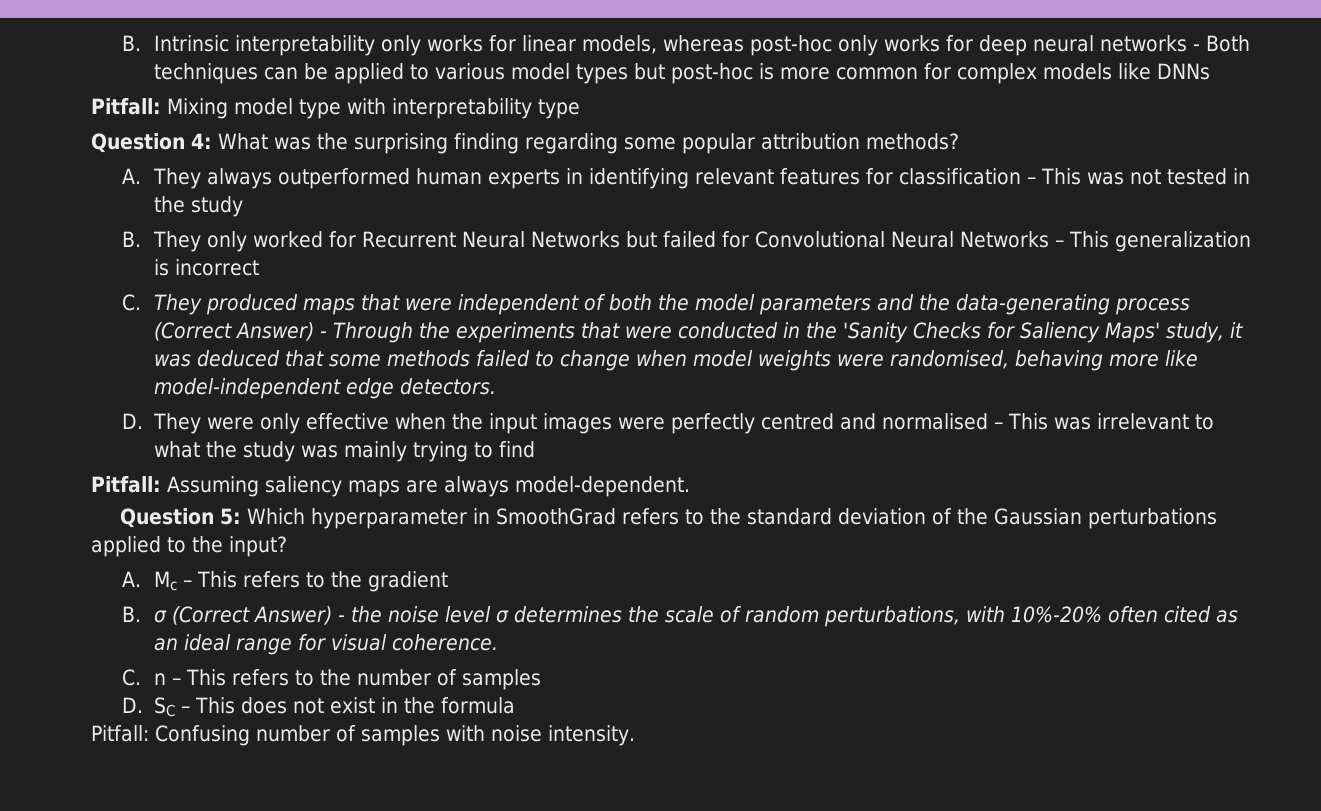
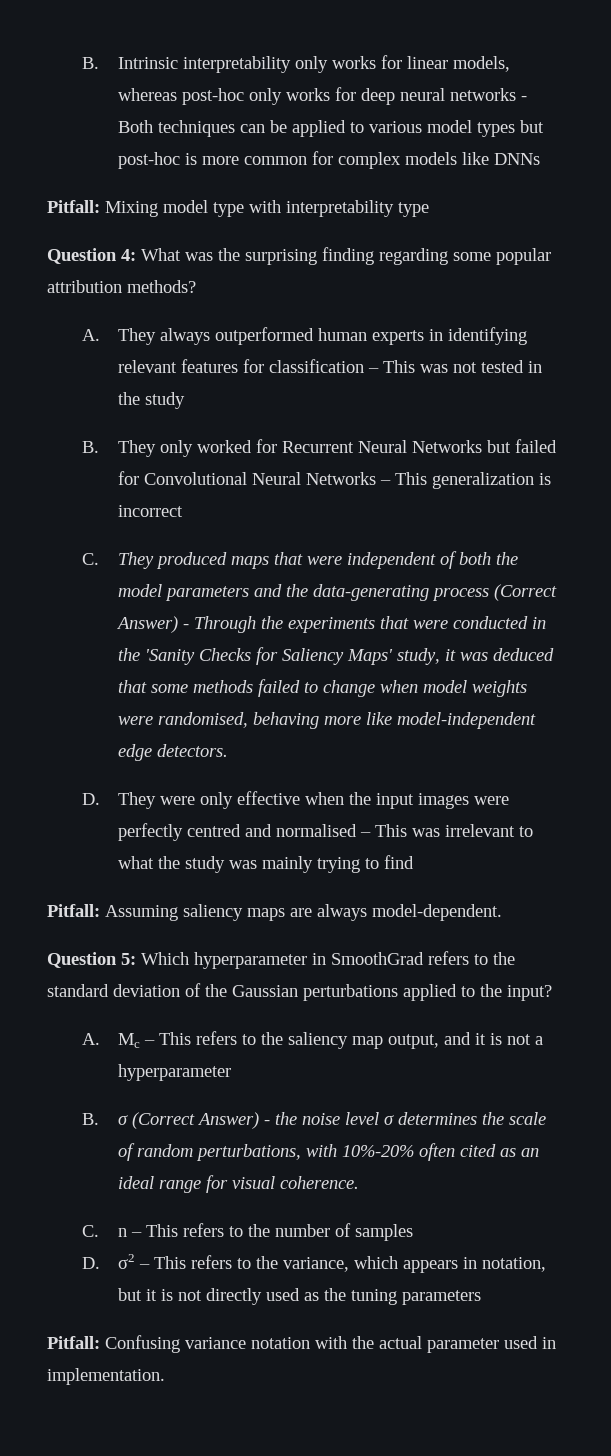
- A. Mc – This refers to the gradient
+ A. Mc – This refers to the saliency map output, and it is not a hyperparameter
- D. SC – This does not exist in the formula
- Pitfall: Confusing number of samples with noise intensity.
+ D. σ2 – This refers to the variance, which appears in notation, but it is not directly used as the tuning parameters
+ Pitfall: Confusing variance notation with the actual parameter used in implementation.

